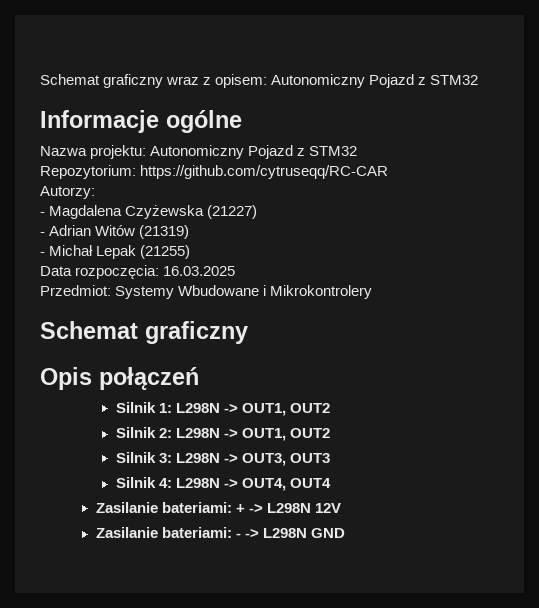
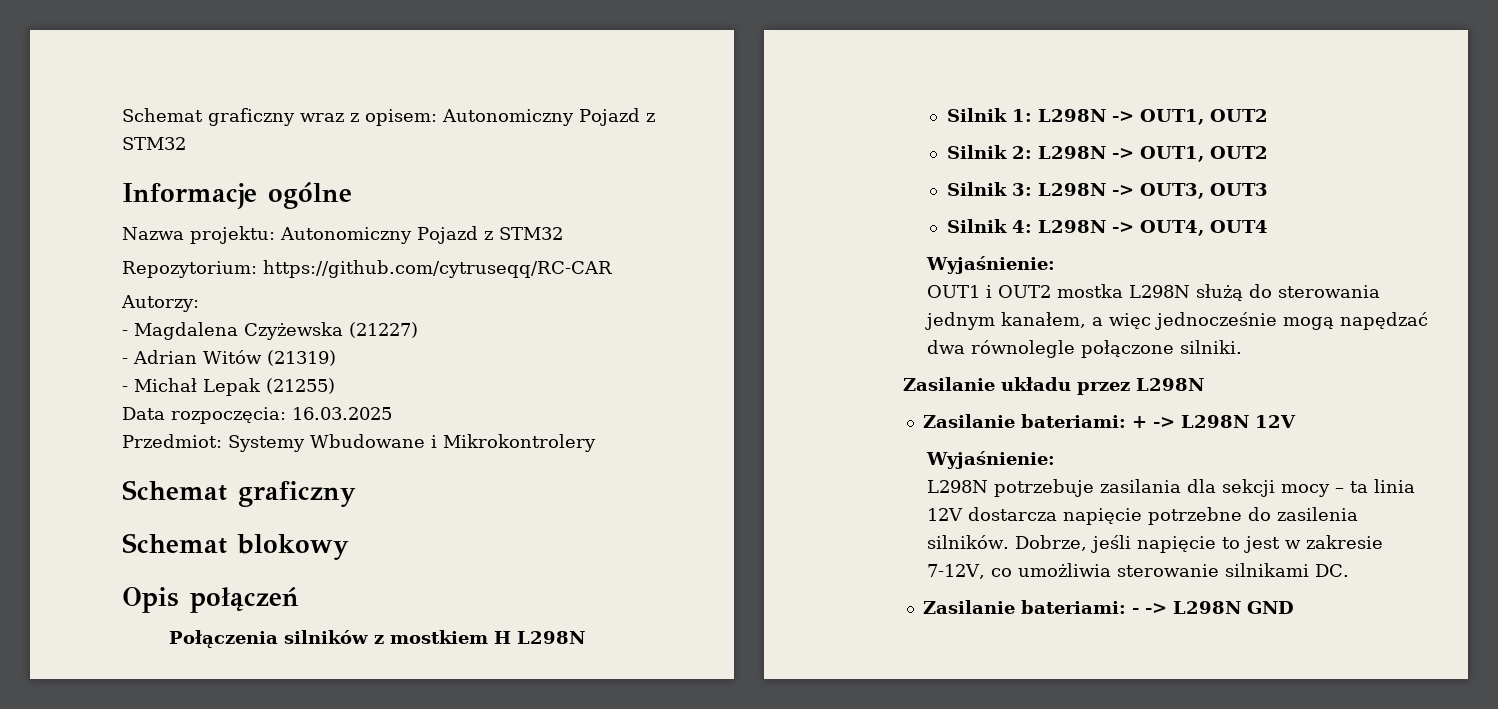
+ Schemat blokowy
+ Połączenia silników z mostkiem H L298N
  Silnik 4: L298N -> OUT4, OUT4
+ Wyjaśnienie:
+ OUT1 i OUT2 mostka L298N służą do sterowania jednym kanałem, a więc jednocześnie mogą napędzać dwa równolegle połączone silniki.
+ Zasilanie układu przez L298N
  Zasilanie bateriami: + -> L298N 12V
+ Wyjaśnienie:
+ L298N potrzebuje zasilania dla sekcji mocy – ta linia 12V dostarcza napięcie potrzebne do zasilenia silników. Dobrze, jeśli napięcie to jest w zakresie 7-12V, co umożliwia sterowanie silnikami DC.

